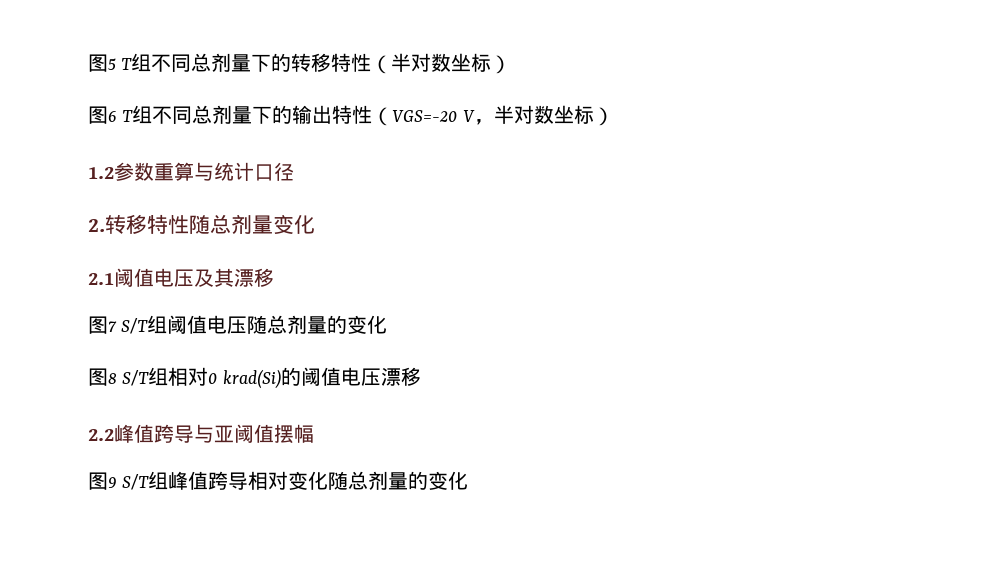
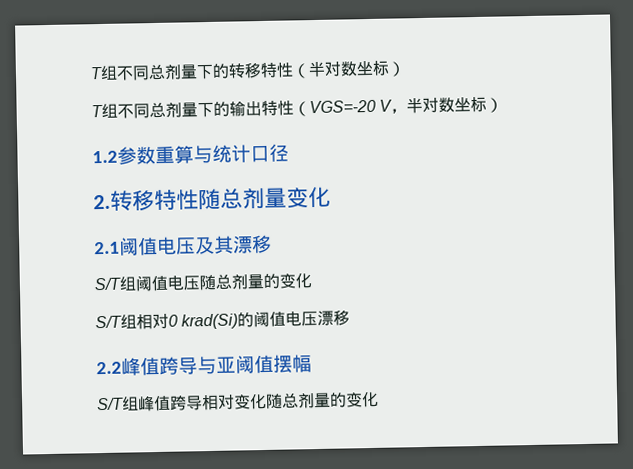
- 图5 T组不同总剂量下的转移特性（半对数坐标）
+ T组不同总剂量下的转移特性（半对数坐标）
- 图6 T组不同总剂量下的输出特性（VGS=-20 V，半对数坐标）
+ T组不同总剂量下的输出特性（VGS=-20 V，半对数坐标）
- 图7 S/T组阈值电压随总剂量的变化
+ S/T组阈值电压随总剂量的变化
- 图8 S/T组相对0 krad(Si)的阈值电压漂移
+ S/T组相对0 krad(Si)的阈值电压漂移
- 图9 S/T组峰值跨导相对变化随总剂量的变化
+ S/T组峰值跨导相对变化随总剂量的变化

